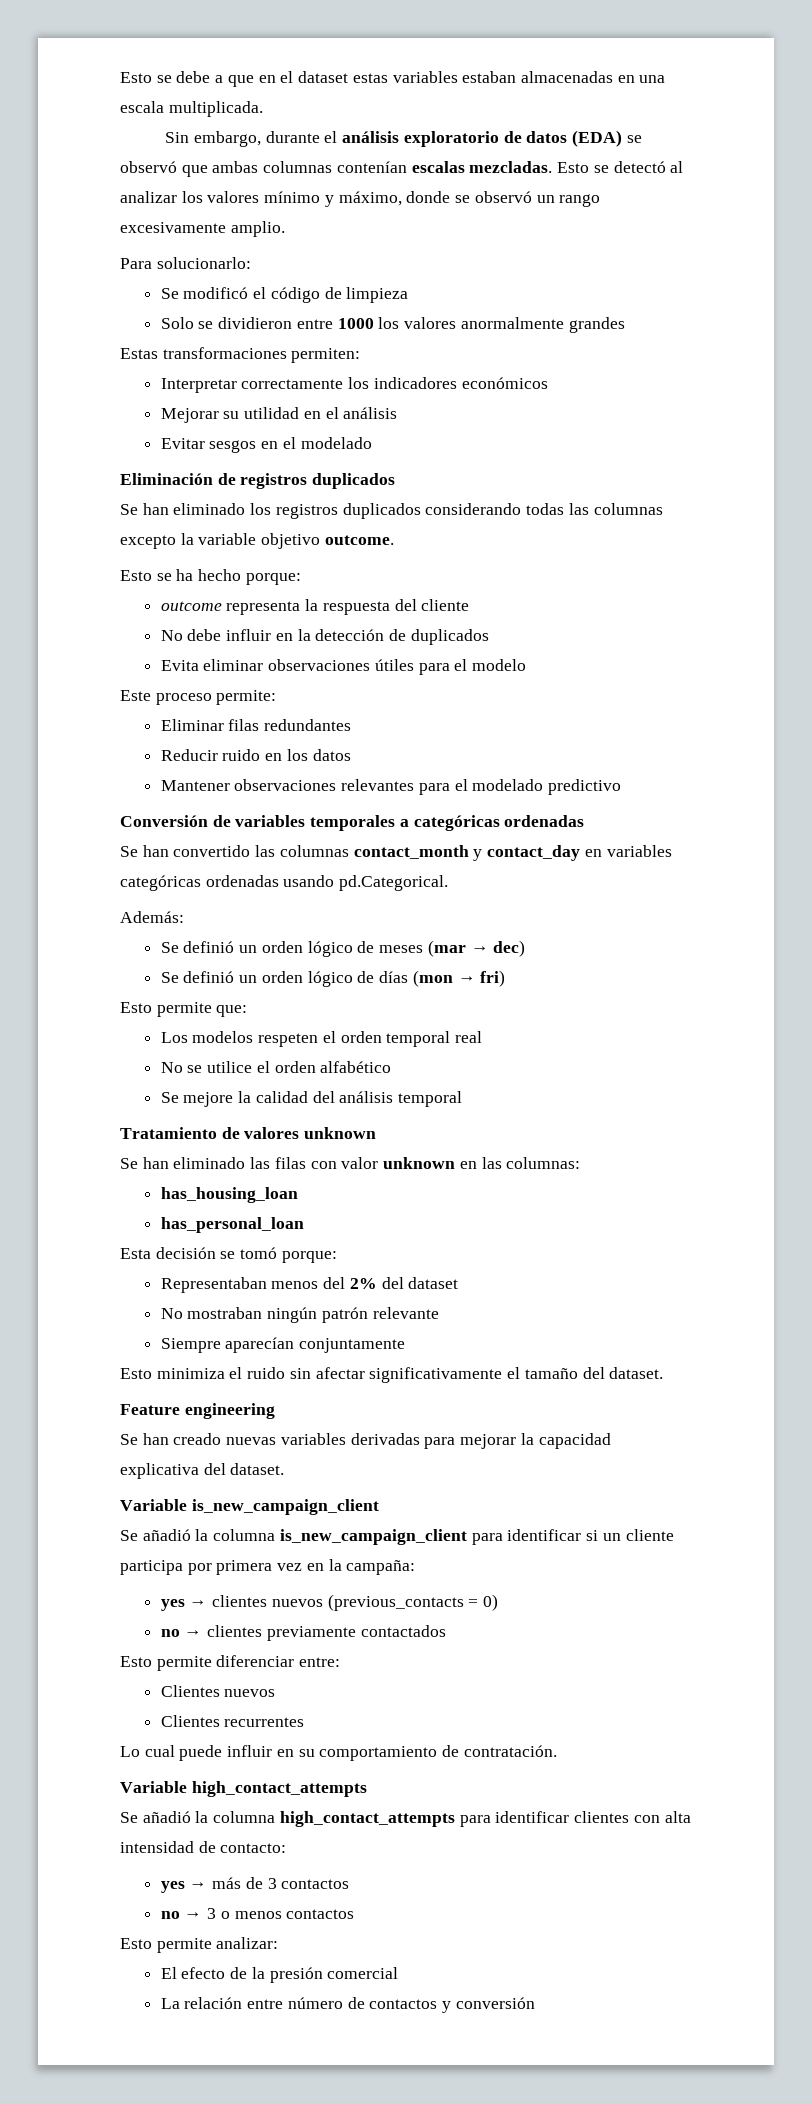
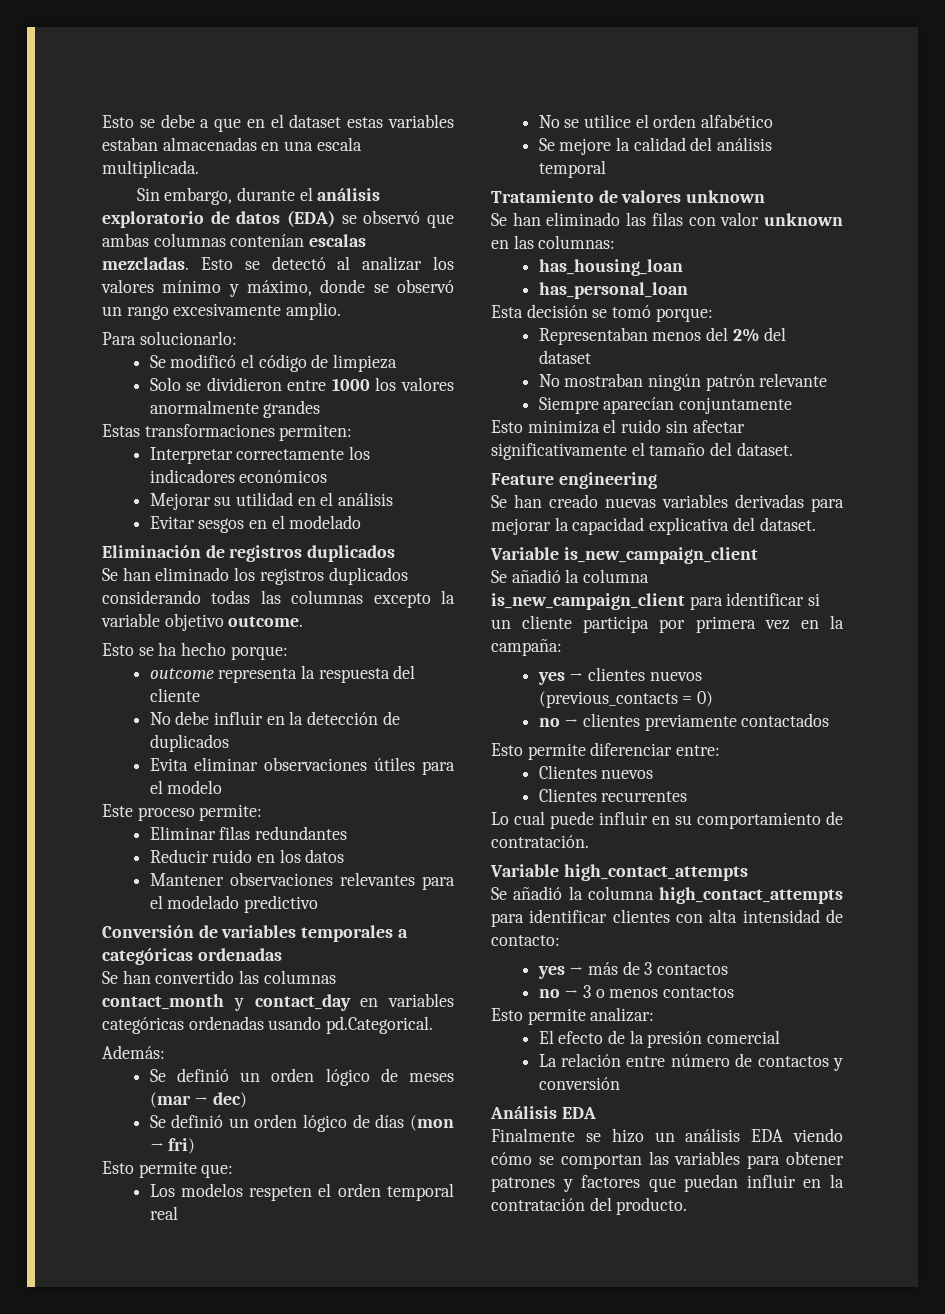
+ Análisis EDA
+ Finalmente se hizo un análisis EDA viendo cómo se comportan las variables para obtener patrones y factores que puedan influir en la contratación del producto.

